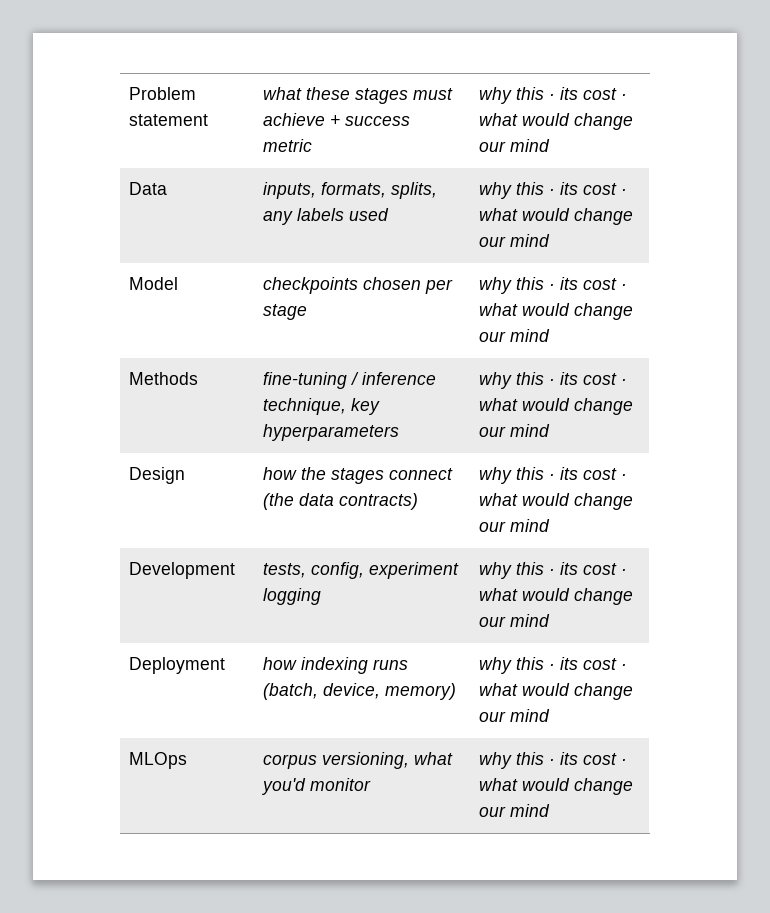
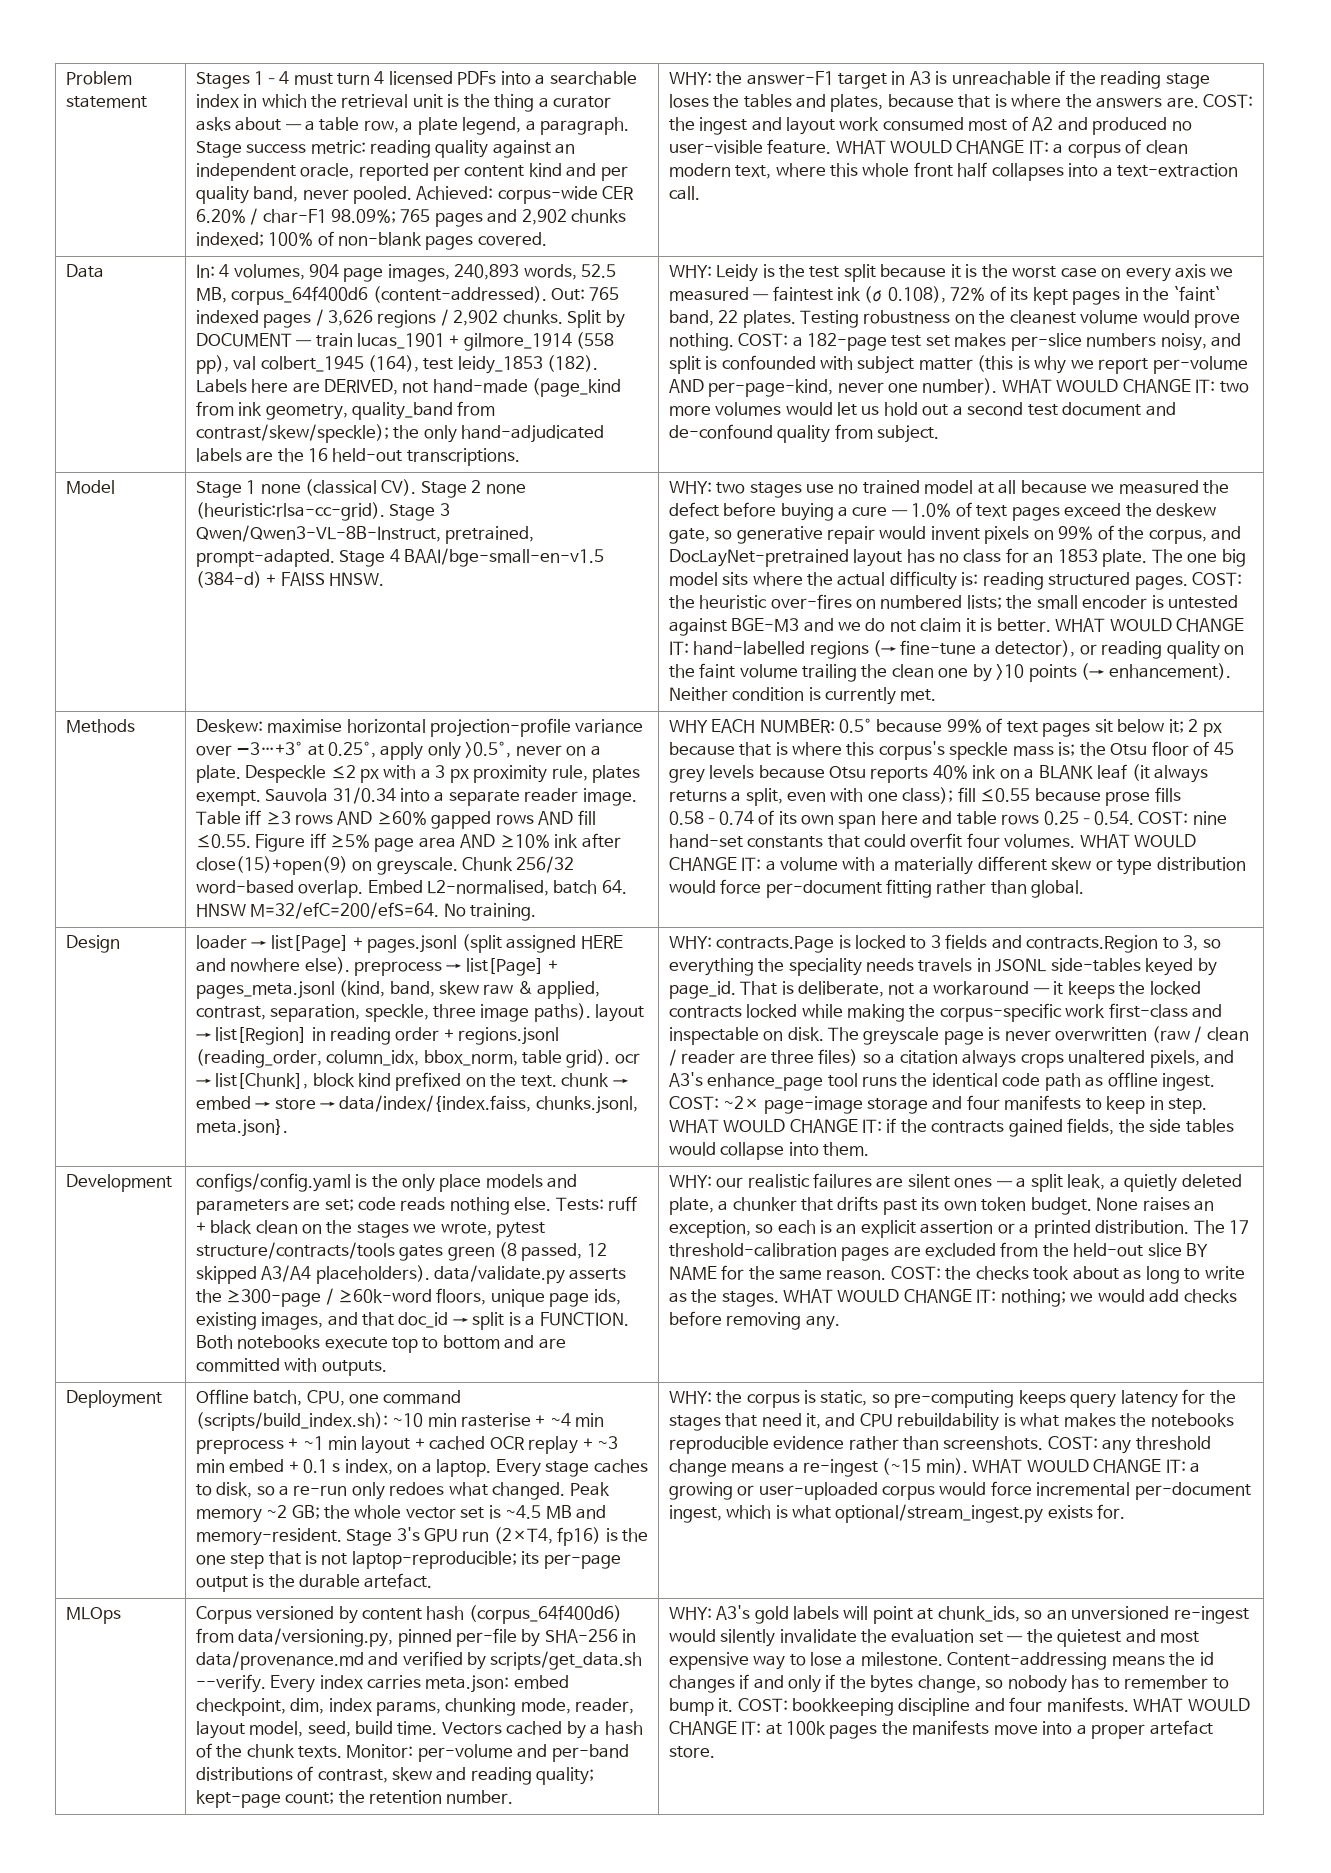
- what these stages must achieve + success metric | why this · its cost · what would change our mind
- Data | inputs, formats, splits, any labels used | why this · its cost · what would change our mind
- Model | checkpoints chosen per stage | why this · its cost · what would change our mind
- Methods | fine-tuning / inference technique, key hyperparameters | why this · its cost · what would change our mind
- Design | how the stages connect (the data contracts) | why this · its cost · what would change our mind
- Development | tests, config, experiment logging | why this · its cost · what would change our mind
- Deployment | how indexing runs (batch, device, memory) | why this · its cost · what would change our mind
- MLOps | corpus versioning, what you'd monitor | why this · its cost · what would change our mind
+ Stages 1–4 must turn 4 licensed PDFs into a searchable index in which the retrieval unit is the thing a curator asks about — a table row, a plate legend, a paragraph. Stage success metric: reading quality against an independent oracle, reported per content kind and per quality band, never pooled. Achieved: corpus-wide CER 6.20% / char-F1 98.09%; 765 pages and 2,902 chunks indexed; 100% of non-blank pages covered. | WHY: the answer-F1 target in A3 is unreachable if the reading stage loses the tables and plates, because that is where the answers are. COST: the ingest and layout work consumed most of A2 and produced no user-visible feature. WHAT WOULD CHANGE IT: a corpus of clean modern text, where this whole front half collapses into a text-extraction call.
+ Data | In: 4 volumes, 904 page images, 240,893 words, 52.5 MB, corpus_64f400d6 (content-addressed). Out: 765 indexed pages / 3,626 regions / 2,902 chunks. Split by DOCUMENT — train lucas_1901 + gilmore_1914 (558 pp), val colbert_1945 (164), test leidy_1853 (182). Labels here are DERIVED, not hand-made (page_kind from ink geometry, quality_band from contrast/skew/speckle); the only hand-adjudicated labels are the 16 held-out transcriptions. | WHY: Leidy is the test split because it is the worst case on every axis we measured — faintest ink (σ 0.108), 72% of its kept pages in the `faint` band, 22 plates. Testing robustness on the cleanest volume would prove nothing. COST: a 182-page test set makes per-slice numbers noisy, and split is confounded with subject matter (this is why we report per-volume AND per-page-kind, never one number). WHAT WOULD CHANGE IT: two more volumes would let us hold out a second test document and de-confound quality from subject.
+ Model | Stage 1 none (classical CV). Stage 2 none (heuristic:rlsa-cc-grid). Stage 3 Qwen/Qwen3-VL-8B-Instruct, pretrained, prompt-adapted. Stage 4 BAAI/bge-small-en-v1.5 (384-d) + FAISS HNSW. | WHY: two stages use no trained model at all because we measured the defect before buying a cure — 1.0% of text pages exceed the deskew gate, so generative repair would invent pixels on 99% of the corpus, and DocLayNet-pretrained layout has no class for an 1853 plate. The one big model sits where the actual difficulty is: reading structured pages. COST: the heuristic over-fires on numbered lists; the small encoder is untested against BGE-M3 and we do not claim it is better. WHAT WOULD CHANGE IT: hand-labelled regions (→ fine-tune a detector), or reading quality on the faint volume trailing the clean one by >10 points (→ enhancement). Neither condition is currently met.
+ Methods | Deskew: maximise horizontal projection-profile variance over −3…+3° at 0.25°, apply only >0.5°, never on a plate. Despeckle ≤2 px with a 3 px proximity rule, plates exempt. Sauvola 31/0.34 into a separate reader image. Table iff ≥3 rows AND ≥60% gapped rows AND fill ≤0.55. Figure iff ≥5% page area AND ≥10% ink after close(15)+open(9) on greyscale. Chunk 256/32 word-based overlap. Embed L2-normalised, batch 64. HNSW M=32/efC=200/efS=64. No training. | WHY EACH NUMBER: 0.5° because 99% of text pages sit below it; 2 px because that is where this corpus's speckle mass is; the Otsu floor of 45 grey levels because Otsu reports 40% ink on a BLANK leaf (it always returns a split, even with one class); fill ≤0.55 because prose fills 0.58–0.74 of its own span here and table rows 0.25–0.54. COST: nine hand-set constants that could overfit four volumes. WHAT WOULD CHANGE IT: a volume with a materially different skew or type distribution would force per-document fitting rather than global.
+ Design | loader → list[Page] + pages.jsonl (split assigned HERE and nowhere else). preprocess → list[Page] + pages_meta.jsonl (kind, band, skew raw & applied, contrast, separation, speckle, three image paths). layout → list[Region] in reading order + regions.jsonl (reading_order, column_idx, bbox_norm, table grid). ocr → list[Chunk], block kind prefixed on the text. chunk → embed → store → data/index/{index.faiss, chunks.jsonl, meta.json}. | WHY: contracts.Page is locked to 3 fields and contracts.Region to 3, so everything the speciality needs travels in JSONL side-tables keyed by page_id. That is deliberate, not a workaround — it keeps the locked contracts locked while making the corpus-specific work first-class and inspectable on disk. The greyscale page is never overwritten (raw / clean / reader are three files) so a citation always crops unaltered pixels, and A3's enhance_page tool runs the identical code path as offline ingest. COST: ~2× page-image storage and four manifests to keep in step. WHAT WOULD CHANGE IT: if the contracts gained fields, the side tables would collapse into them.
+ Development | configs/config.yaml is the only place models and parameters are set; code reads nothing else. Tests: ruff + black clean on the stages we wrote, pytest structure/contracts/tools gates green (8 passed, 12 skipped A3/A4 placeholders). data/validate.py asserts the ≥300-page / ≥60k-word floors, unique page ids, existing images, and that doc_id → split is a FUNCTION. Both notebooks execute top to bottom and are committed with outputs. | WHY: our realistic failures are silent ones — a split leak, a quietly deleted plate, a chunker that drifts past its own token budget. None raises an exception, so each is an explicit assertion or a printed distribution. The 17 threshold-calibration pages are excluded from the held-out slice BY NAME for the same reason. COST: the checks took about as long to write as the stages. WHAT WOULD CHANGE IT: nothing; we would add checks before removing any.
+ Deployment | Offline batch, CPU, one command (scripts/build_index.sh): ~10 min rasterise + ~4 min preprocess + ~1 min layout + cached OCR replay + ~3 min embed + 0.1 s index, on a laptop. Every stage caches to disk, so a re-run only redoes what changed. Peak memory ~2 GB; the whole vector set is ~4.5 MB and memory-resident. Stage 3's GPU run (2×T4, fp16) is the one step that is not laptop-reproducible; its per-page output is the durable artefact. | WHY: the corpus is static, so pre-computing keeps query latency for the stages that need it, and CPU rebuildability is what makes the notebooks reproducible evidence rather than screenshots. COST: any threshold change means a re-ingest (~15 min). WHAT WOULD CHANGE IT: a growing or user-uploaded corpus would force incremental per-document ingest, which is what optional/stream_ingest.py exists for.
+ MLOps | Corpus versioned by content hash (corpus_64f400d6) from data/versioning.py, pinned per-file by SHA-256 in data/provenance.md and verified by scripts/get_data.sh --verify. Every index carries meta.json: embed checkpoint, dim, index params, chunking mode, reader, layout model, seed, build time. Vectors cached by a hash of the chunk texts. Monitor: per-volume and per-band distributions of contrast, skew and reading quality; kept-page count; the retention number. | WHY: A3's gold labels will point at chunk_ids, so an unversioned re-ingest would silently invalidate the evaluation set — the quietest and most expensive way to lose a milestone. Content-addressing means the id changes if and only if the bytes change, so nobody has to remember to bump it. COST: bookkeeping discipline and four manifests. WHAT WOULD CHANGE IT: at 100k pages the manifests move into a proper artefact store.

